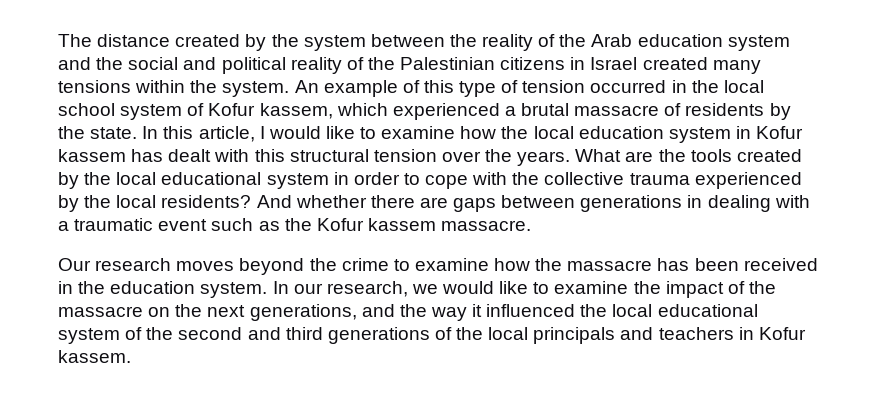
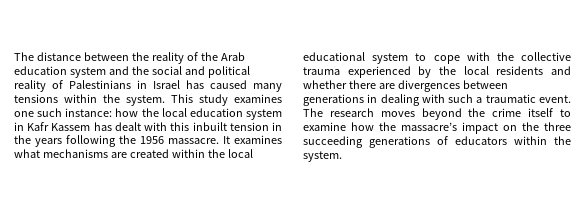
- The distance created by the system between the reality of the Arab education system and the social and political reality of the Palestinian citizens in Israel created many tensions within the system.
+ The distance between the reality of the Arab education system and the social and political reality of Palestinians in Israel has caused many tensions within the system.
- An example of this type of tension occurred in the local school system of Kofur kassem, which experienced a brutal massacre of residents by the state. In this article, I would like to examine how the local education system in Kofur kassem has dealt with this structural tension over the years. What are the tools created by the local educational system in order to cope with the collective trauma experienced by the local residents? And whether there are gaps between generations in dealing with a traumatic event such as the Kofur kassem massacre.
- Our research moves beyond the crime to examine how the massacre has been received in the education system. In our research, we would like to examine the impact of the massacre on the next generations, and the way it influenced the local educational system of the second and third generations of the local principals and teachers in Kofur kassem.
+ This study examines one such instance: how the local education system in Kafr Kassem has dealt with this inbuilt tension in the years following the 1956 massacre. It examines what mechanisms are created within the local educational system to cope with the collective trauma experienced by the local residents and whether there are divergences between generations in dealing with such a traumatic event. The research moves beyond the crime itself to examine how the massacre’s impact on the three succeeding generations of educators within the system.

